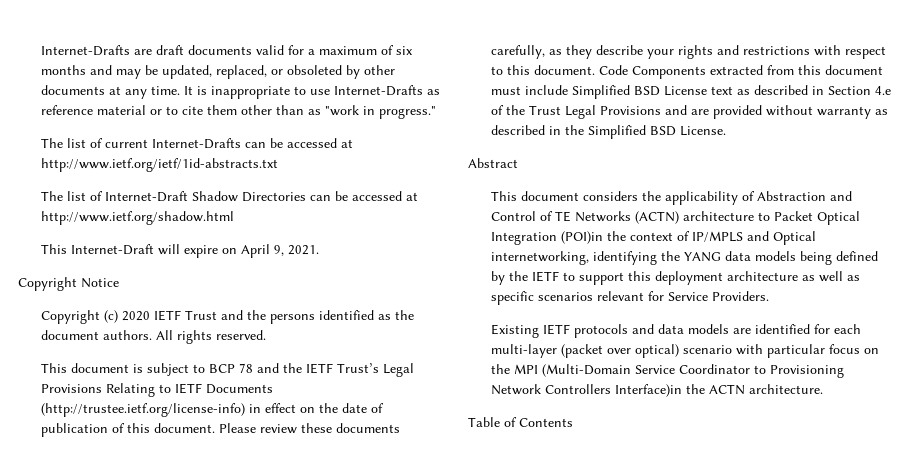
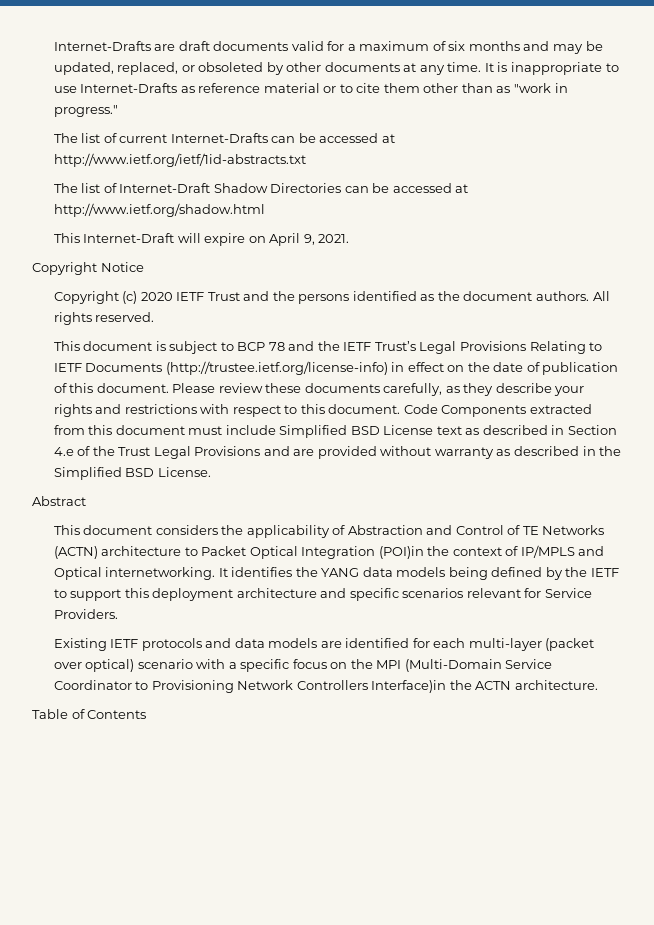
- This document considers the applicability of Abstraction and Control of TE Networks (ACTN) architecture to Packet Optical Integration (POI)in the context of IP/MPLS and Optical internetworking, identifying the YANG data models being defined by the IETF to support this deployment architecture as well as specific scenarios relevant for Service Providers.
+ This document considers the applicability of Abstraction and Control of TE Networks (ACTN) architecture to Packet Optical Integration (POI)in the context of IP/MPLS and Optical internetworking. It identifies the YANG data models being defined by the IETF to support this deployment architecture and specific scenarios relevant for Service Providers.
- Existing IETF protocols and data models are identified for each multi-layer (packet over optical) scenario with particular focus on the MPI (Multi-Domain Service Coordinator to Provisioning Network Controllers Interface)in the ACTN architecture.
+ Existing IETF protocols and data models are identified for each multi-layer (packet over optical) scenario with a specific focus on the MPI (Multi-Domain Service Coordinator to Provisioning Network Controllers Interface)in the ACTN architecture.

